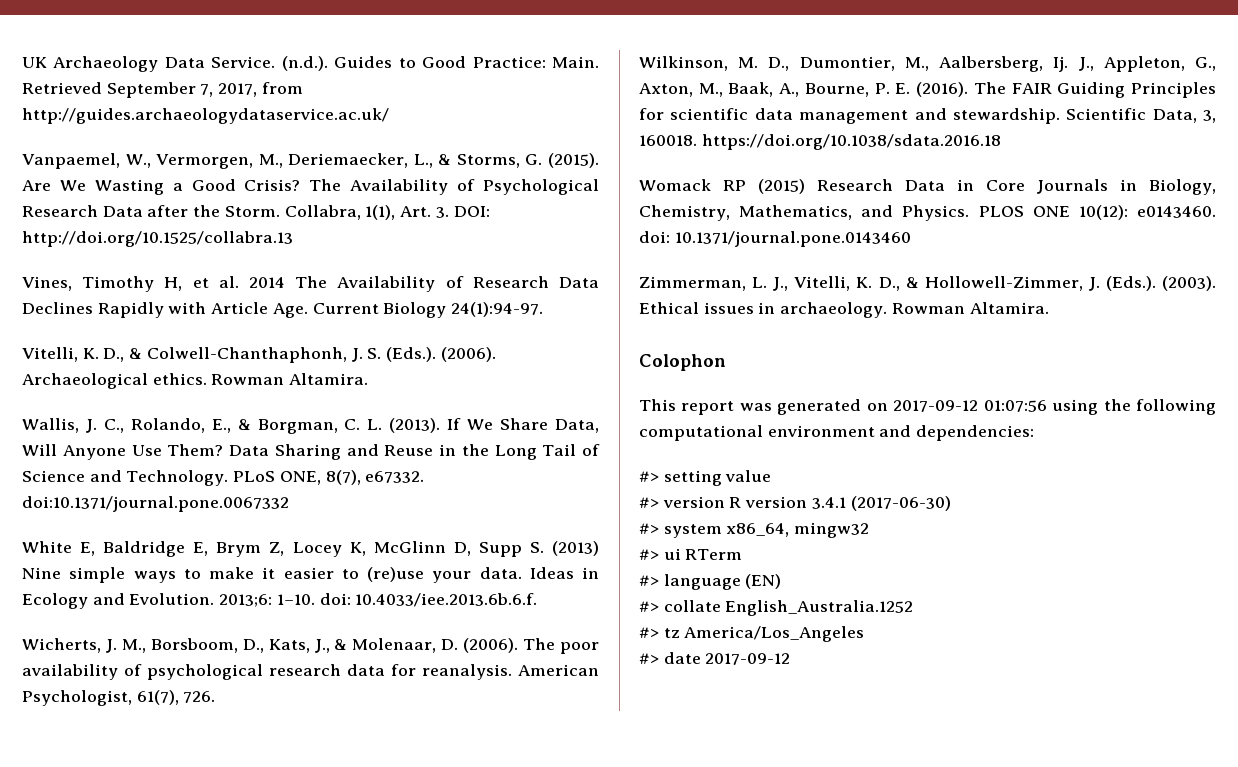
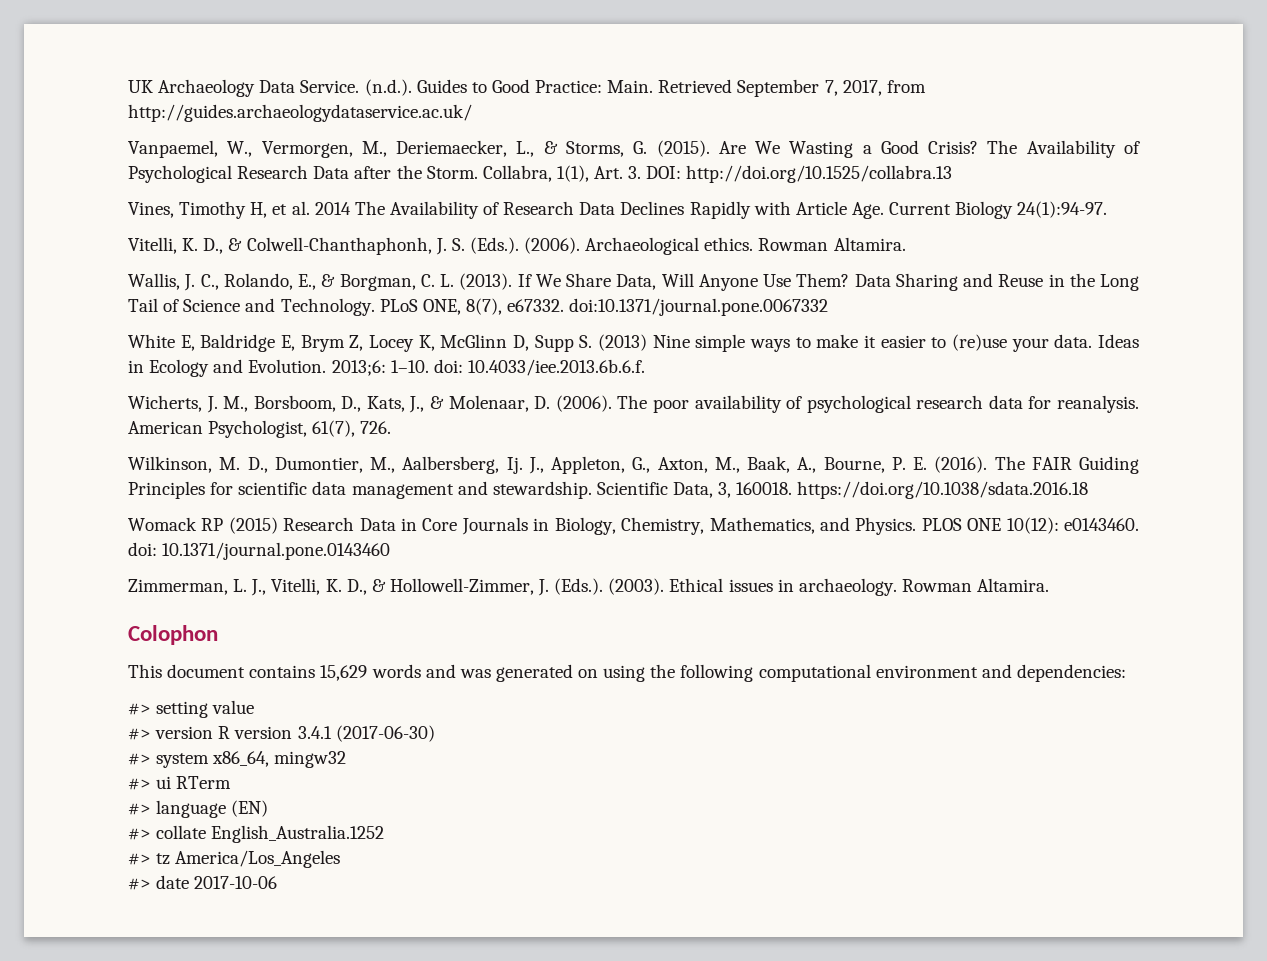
- This report was generated on 2017-09-12 01:07:56 using the following computational environment and dependencies:
+ This document contains 15,629 words and was generated on using the following computational environment and dependencies:
- #> date 2017-09-12
+ #> date 2017-10-06

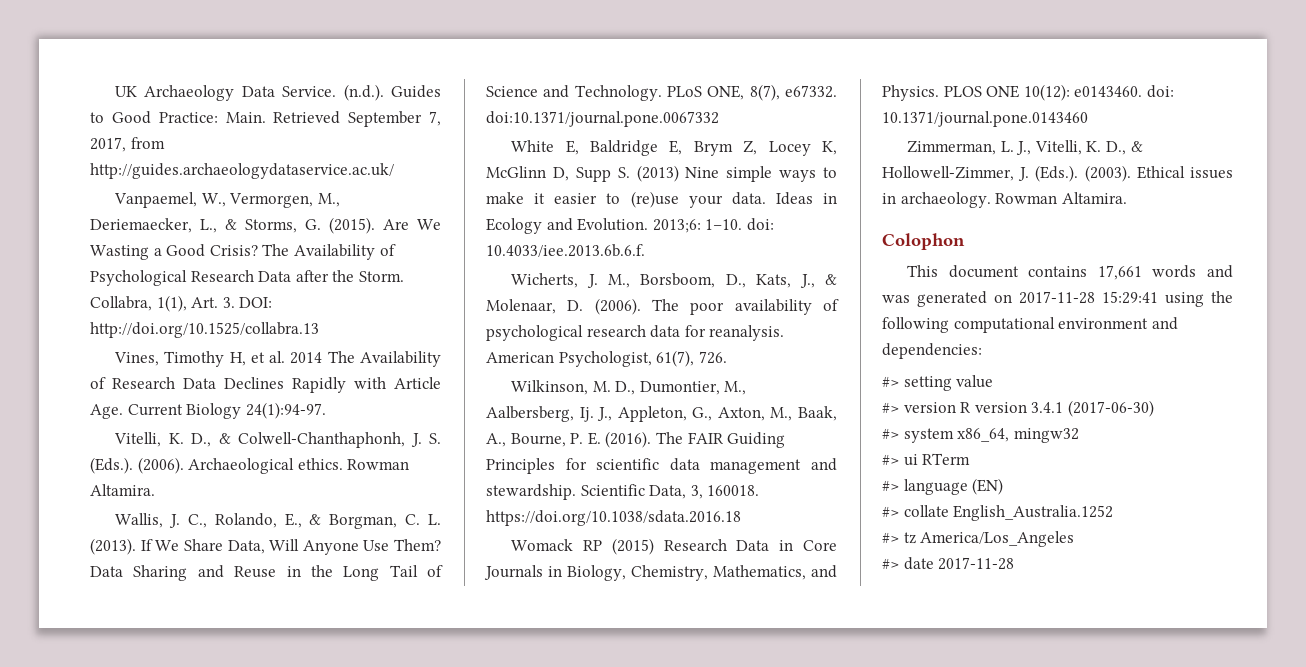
- This document contains 15,629 words and was generated on using the following computational environment and dependencies:
+ This document contains 17,661 words and was generated on 2017-11-28 15:29:41 using the following computational environment and dependencies:
- #> date 2017-10-06
+ #> date 2017-11-28

